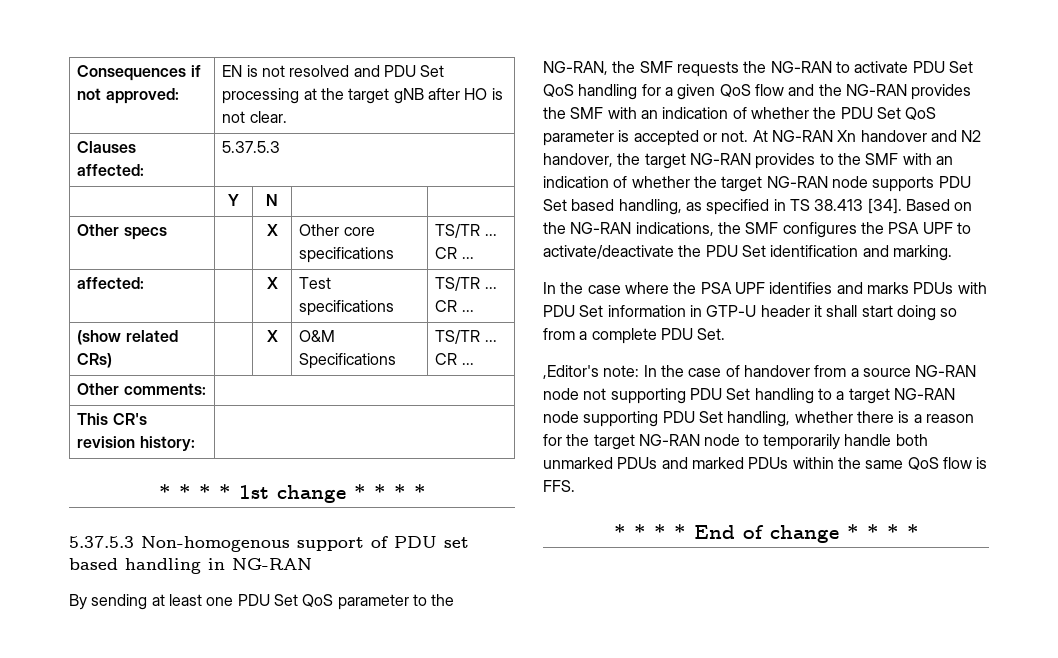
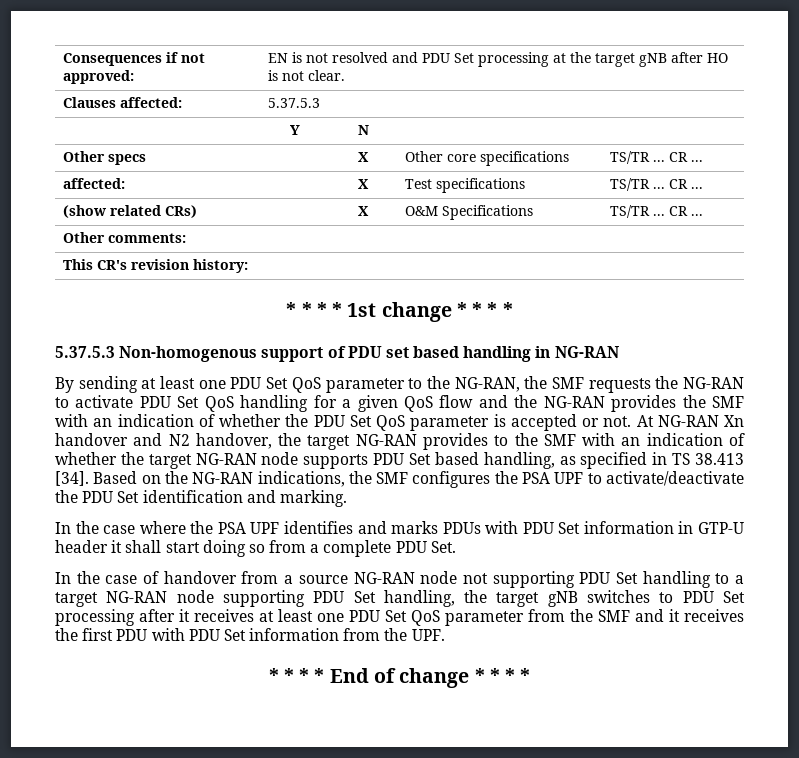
- ,Editor's note: In the case of handover from a source NG-RAN node not supporting PDU Set handling to a target NG-RAN node supporting PDU Set handling, whether there is a reason for the target NG-RAN node to temporarily handle both unmarked PDUs and marked PDUs within the same QoS flow is FFS.
+ In the case of handover from a source NG-RAN node not supporting PDU Set handling to a target NG-RAN node supporting PDU Set handling, the target gNB switches to PDU Set processing after it receives at least one PDU Set QoS parameter from the SMF and it receives the first PDU with PDU Set information from the UPF.

